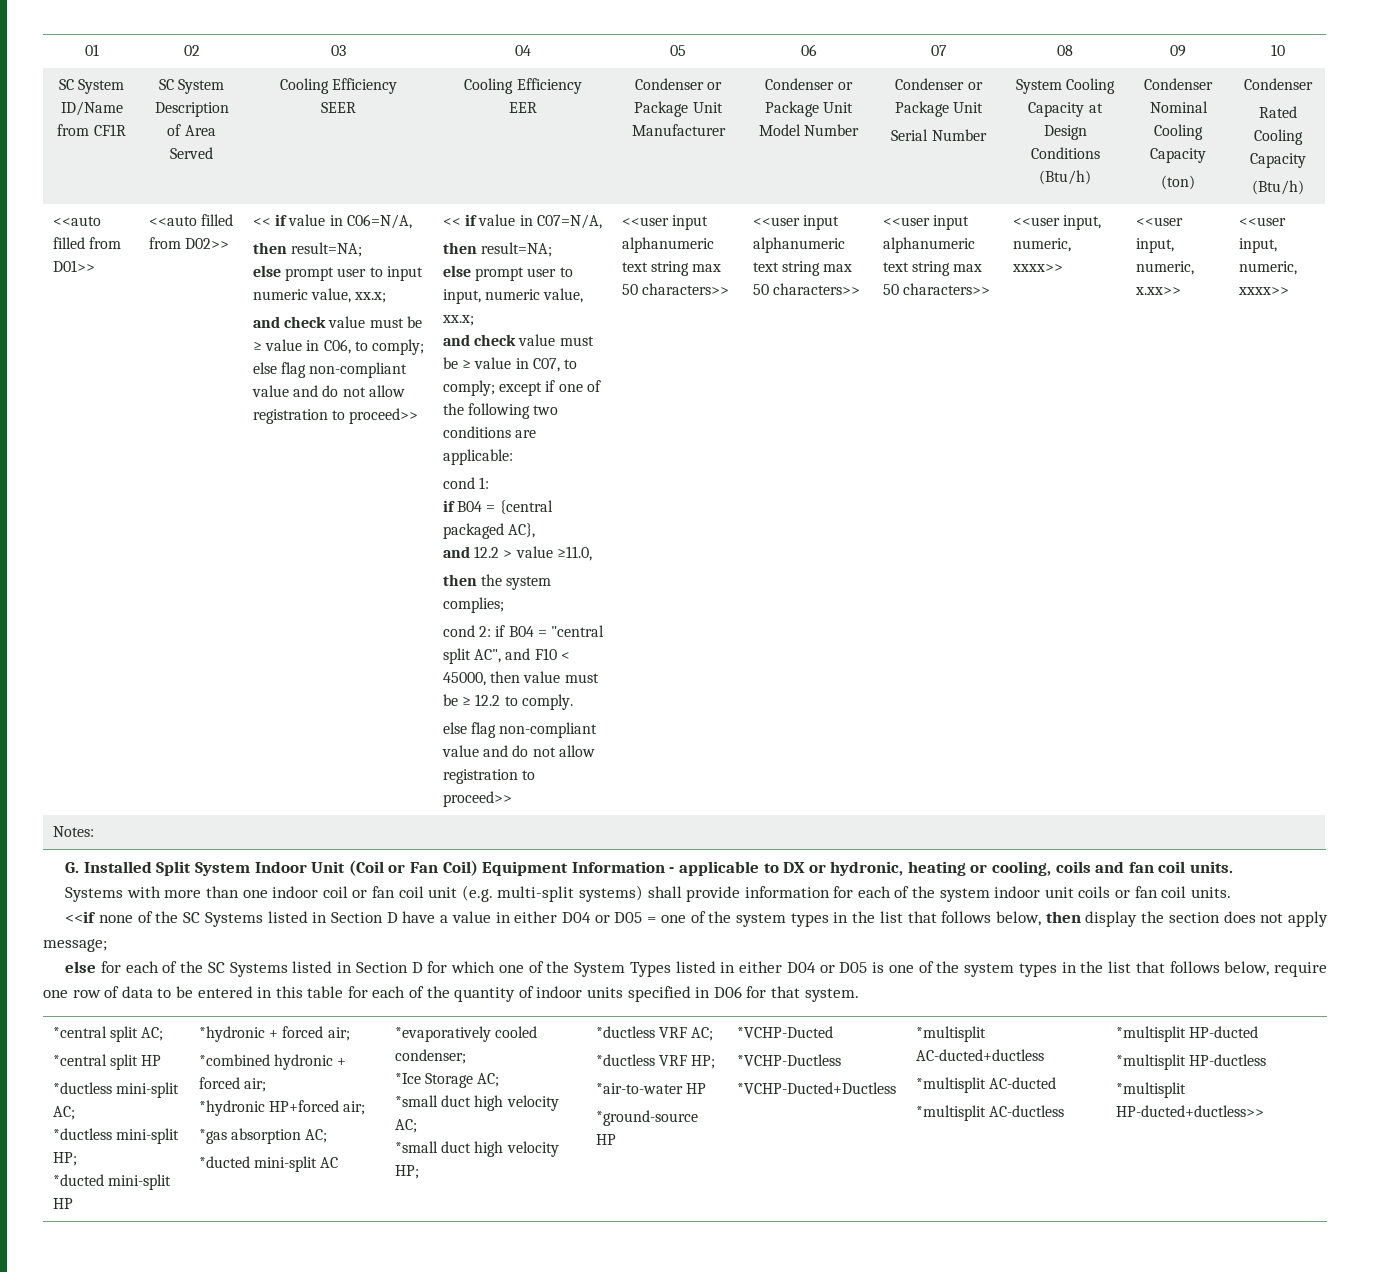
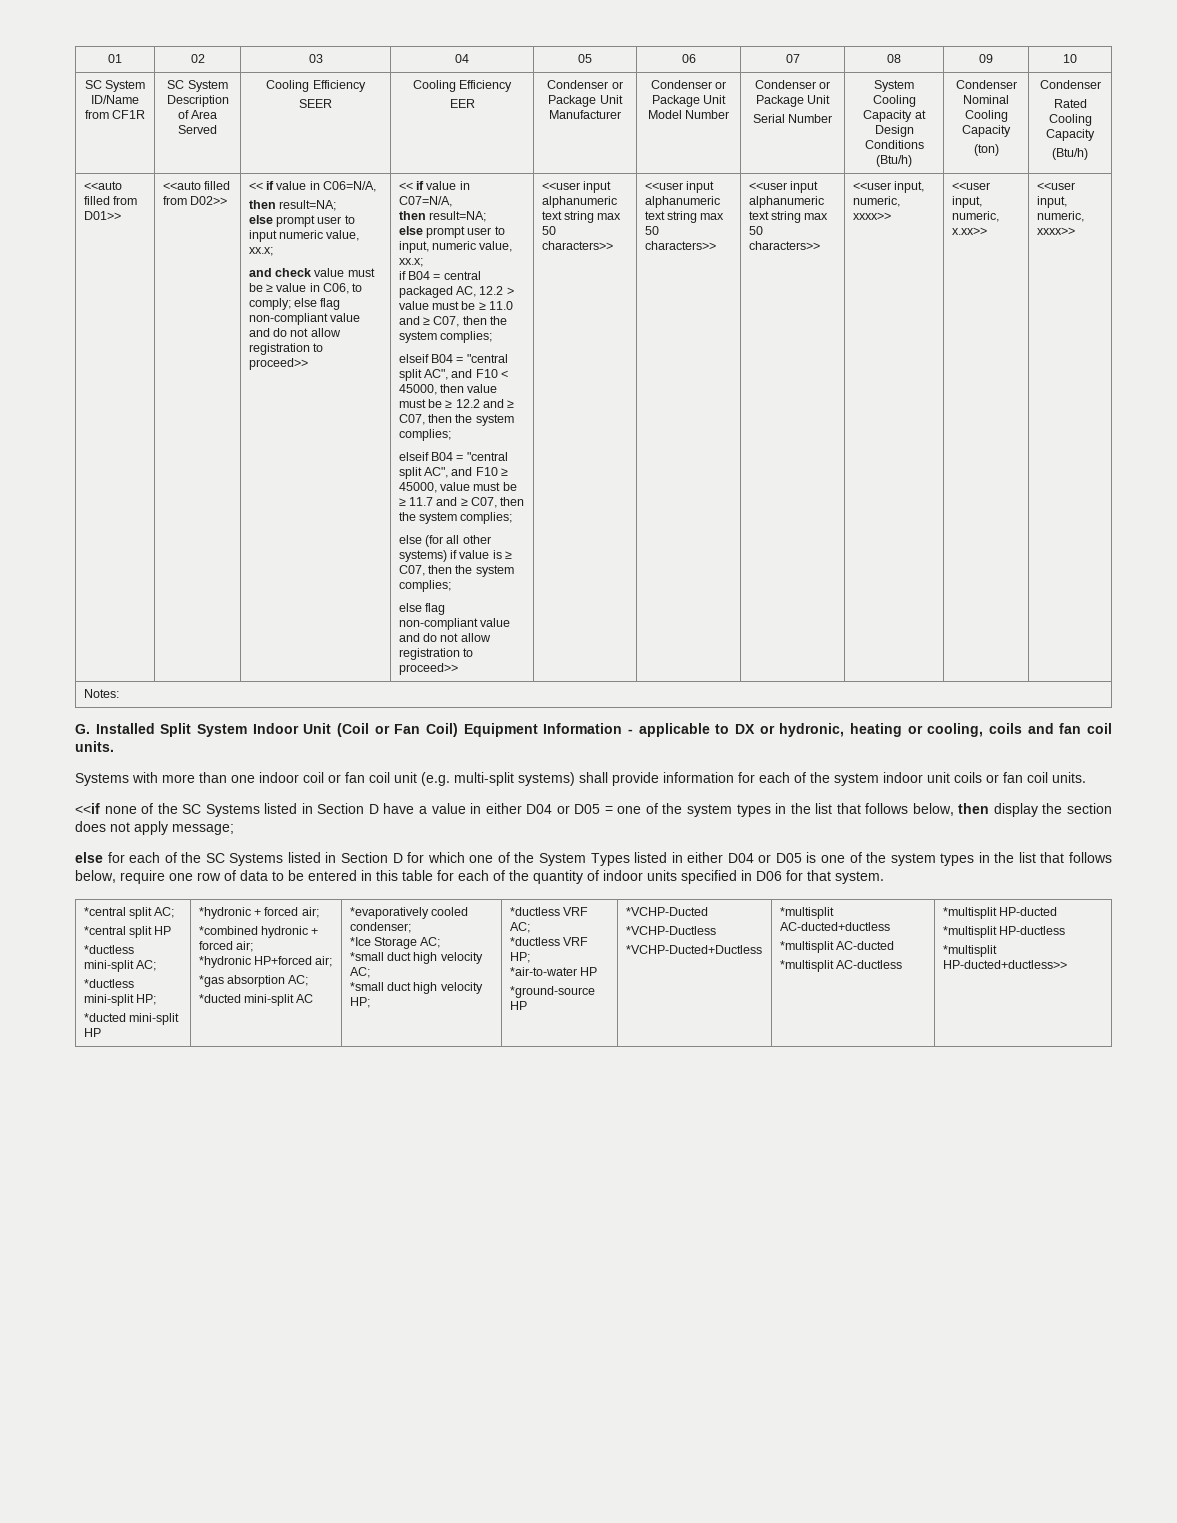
- and check value must be ≥ value in C07, to comply; except if one of the following two conditions are applicable:
- cond 1:
- if B04 = {central packaged AC},
- and 12.2 > value ≥11.0,
- then the system complies;
- cond 2: if B04 = "central split AC", and F10 < 45000, then value must be ≥ 12.2 to comply.
+ if B04 = central packaged AC, 12.2 > value must be ≥ 11.0 and ≥ C07, then the system complies;
+ elseif B04 = "central split AC", and F10 < 45000, then value must be ≥ 12.2 and ≥ C07, then the system complies;
+ elseif B04 = "central split AC", and F10 ≥ 45000, value must be ≥ 11.7 and ≥ C07, then the system complies;
+ else (for all other systems) if value is ≥ C07, then the system complies;

